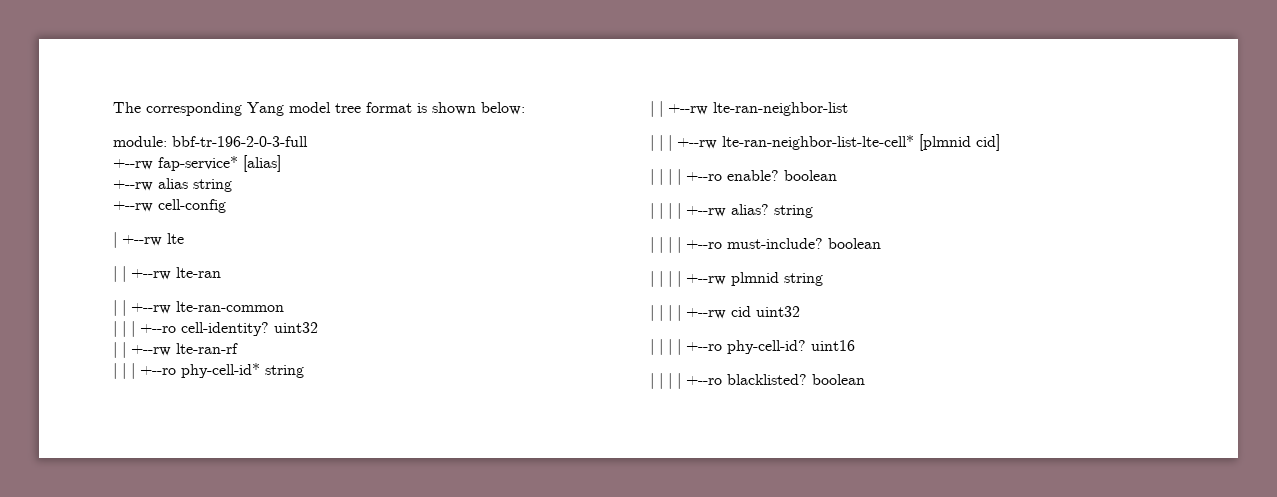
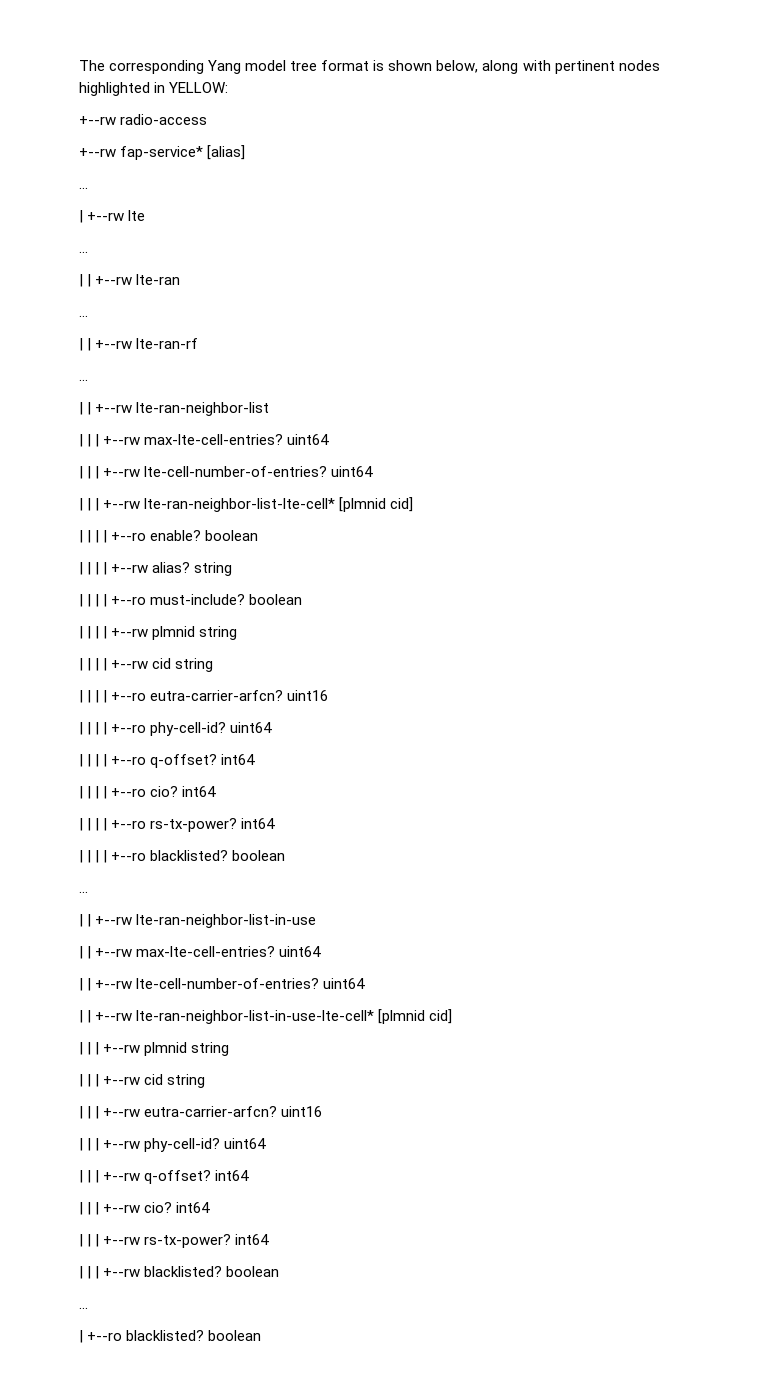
- The corresponding Yang model tree format is shown below:
- module: bbf-tr-196-2-0-3-full
+ The corresponding Yang model tree format is shown below, along with pertinent nodes highlighted in YELLOW:
+ +--rw radio-access
  +--rw fap-service* [alias]
- +--rw alias string
- +--rw cell-config
+ ...
  | +--rw lte
+ ...
  | | +--rw lte-ran
- | | +--rw lte-ran-common
- | | | +--ro cell-identity? uint32
+ ...
  | | +--rw lte-ran-rf
- | | | +--ro phy-cell-id* string
+ ...
  | | +--rw lte-ran-neighbor-list
+ | | | +--rw max-lte-cell-entries? uint64
+ | | | +--rw lte-cell-number-of-entries? uint64
- | | | | +--rw cid uint32
+ | | | | +--rw cid string
+ | | | | +--ro eutra-carrier-arfcn? uint16
- | | | | +--ro phy-cell-id? uint16
+ | | | | +--ro phy-cell-id? uint64
+ | | | | +--ro q-offset? int64
+ | | | | +--ro cio? int64
+ | | | | +--ro rs-tx-power? int64
  | | | | +--ro blacklisted? boolean
+ ...
+ | | +--rw lte-ran-neighbor-list-in-use
+ | | +--rw max-lte-cell-entries? uint64
+ | | +--rw lte-cell-number-of-entries? uint64
+ | | +--rw lte-ran-neighbor-list-in-use-lte-cell* [plmnid cid]
+ | | | +--rw plmnid string
+ | | | +--rw cid string
+ | | | +--rw eutra-carrier-arfcn? uint16
+ | | | +--rw phy-cell-id? uint64
+ | | | +--rw q-offset? int64
+ | | | +--rw cio? int64
+ | | | +--rw rs-tx-power? int64
+ | | | +--rw blacklisted? boolean
+ ...
+ | +--ro blacklisted? boolean

